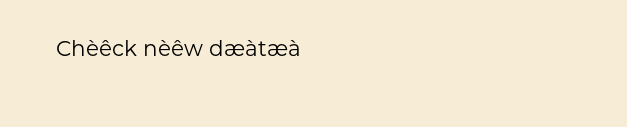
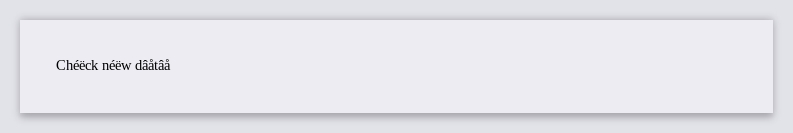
- Chèêck nèêw dæàtæà
+ Chéëck néëw dâåtâå

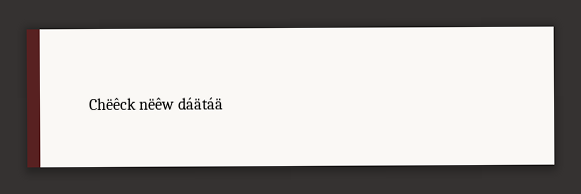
- Chéëck néëw dâåtâå
+ Chëêck nëêw dáätáä

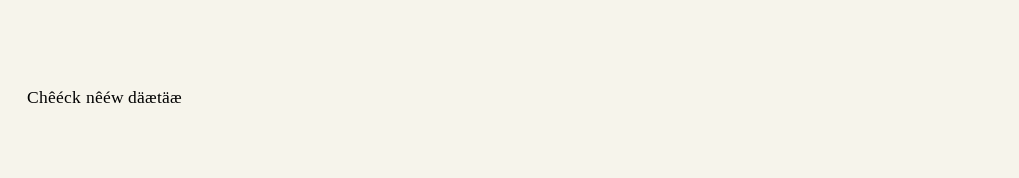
- Chëêck nëêw dáätáä
+ Chêéck nêéw däætäæ

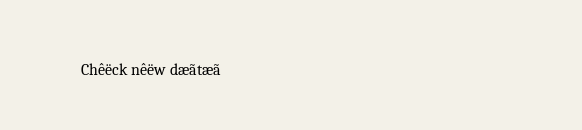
- Chêéck nêéw däætäæ
+ Chêëck nêëw dæãtæã

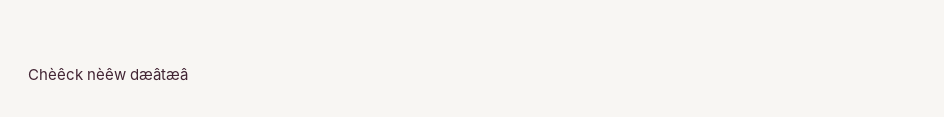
- Chêëck nêëw dæãtæã
+ Chèêck nèêw dæâtæâ

